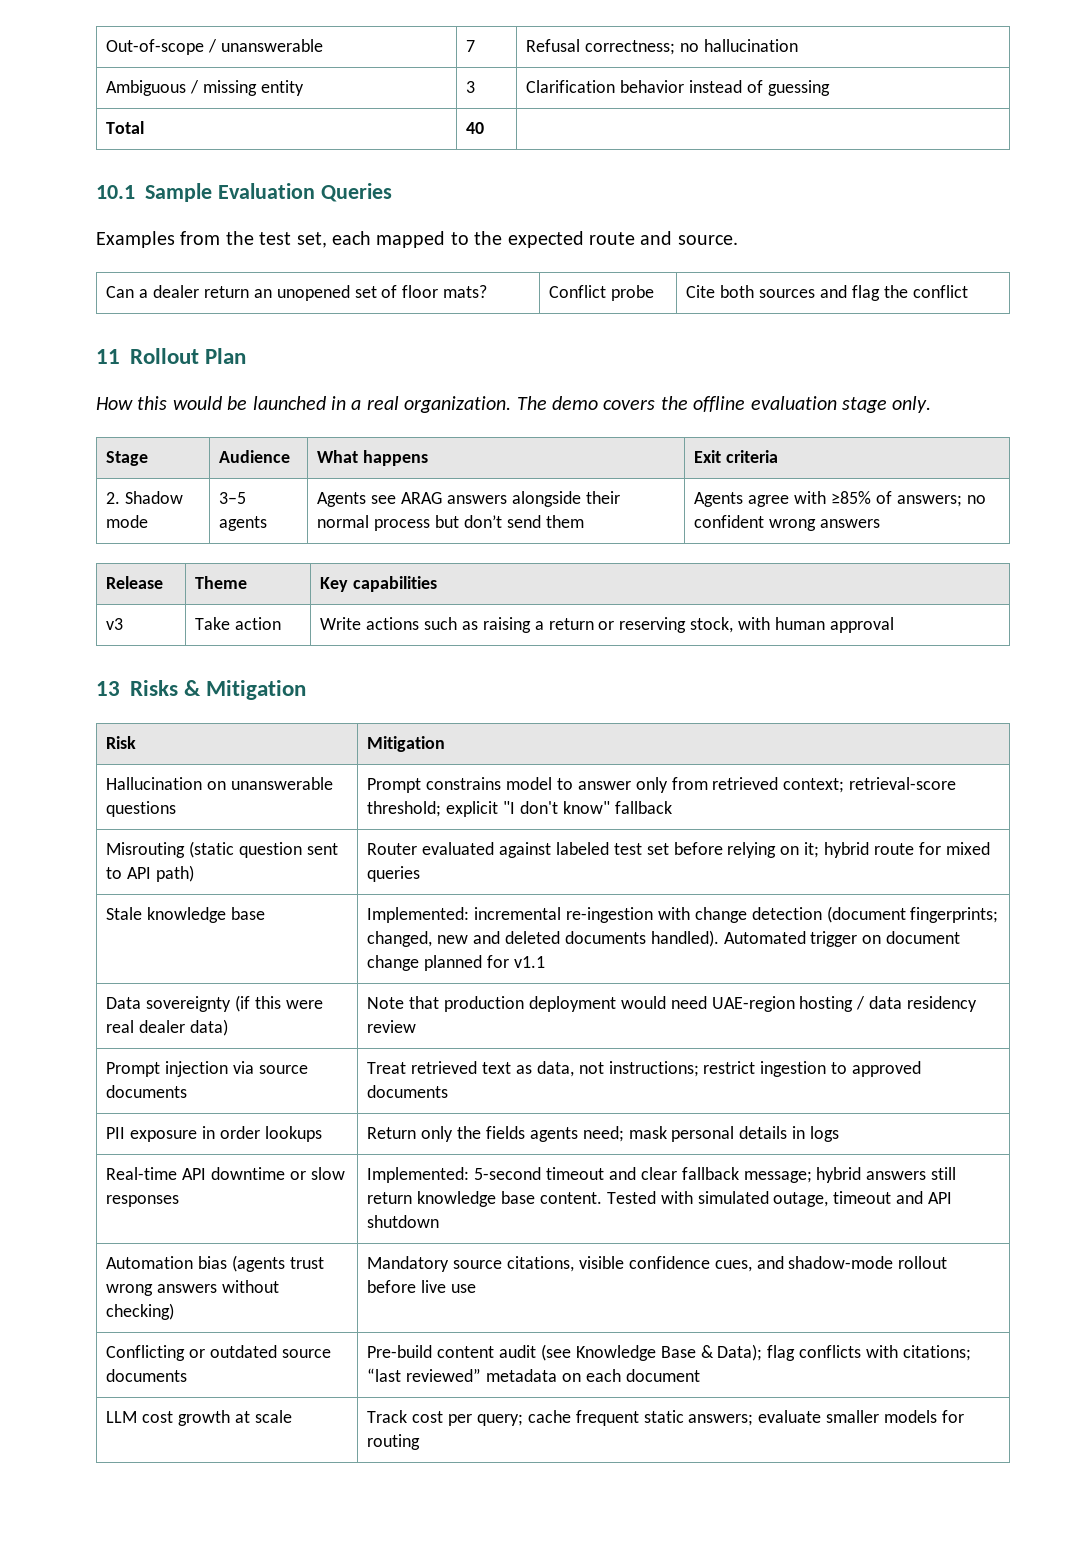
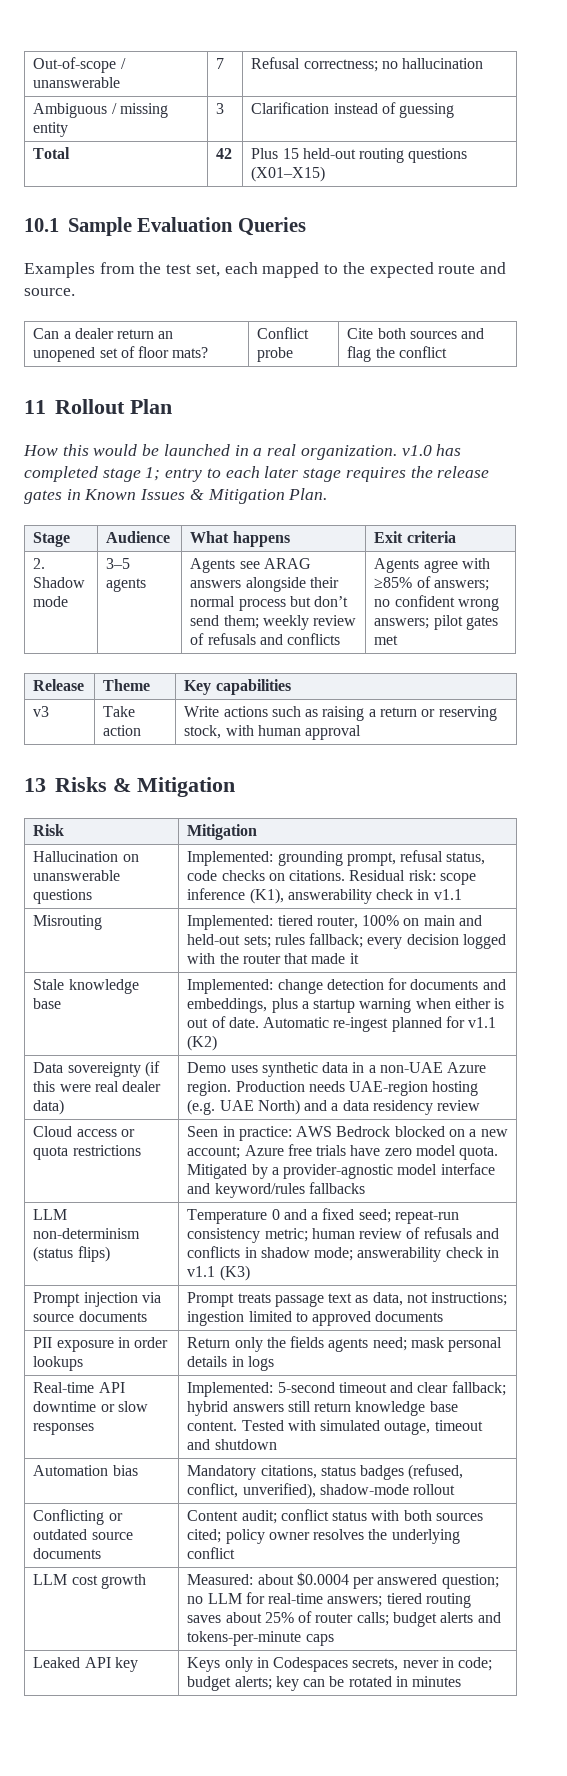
- Ambiguous / missing entity | 3 | Clarification behavior instead of guessing
+ Ambiguous / missing entity | 3 | Clarification instead of guessing
- Total | 40 |
+ Total | 42 | Plus 15 held-out routing questions (X01–X15)
- How this would be launched in a real organization. The demo covers the offline evaluation stage only.
+ How this would be launched in a real organization. v1.0 has completed stage 1; entry to each later stage requires the release gates in Known Issues & Mitigation Plan.
- 2. Shadow mode | 3–5 agents | Agents see ARAG answers alongside their normal process but don’t send them | Agents agree with ≥85% of answers; no confident wrong answers
+ 2. Shadow mode | 3–5 agents | Agents see ARAG answers alongside their normal process but don’t send them; weekly review of refusals and conflicts | Agents agree with ≥85% of answers; no confident wrong answers; pilot gates met
- Hallucination on unanswerable questions | Prompt constrains model to answer only from retrieved context; retrieval-score threshold; explicit "I don't know" fallback
- Misrouting (static question sent to API path) | Router evaluated against labeled test set before relying on it; hybrid route for mixed queries
- Stale knowledge base | Implemented: incremental re-ingestion with change detection (document fingerprints; changed, new and deleted documents handled). Automated trigger on document change planned for v1.1
+ Hallucination on unanswerable questions | Implemented: grounding prompt, refusal status, code checks on citations. Residual risk: scope inference (K1), answerability check in v1.1
+ Misrouting | Implemented: tiered router, 100% on main and held-out sets; rules fallback; every decision logged with the router that made it
+ Stale knowledge base | Implemented: change detection for documents and embeddings, plus a startup warning when either is out of date. Automatic re-ingest planned for v1.1 (K2)
- Data sovereignty (if this were real dealer data) | Note that production deployment would need UAE-region hosting / data residency review
+ Data sovereignty (if this were real dealer data) | Demo uses synthetic data in a non-UAE Azure region. Production needs UAE-region hosting (e.g. UAE North) and a data residency review
+ Cloud access or quota restrictions | Seen in practice: AWS Bedrock blocked on a new account; Azure free trials have zero model quota. Mitigated by a provider-agnostic model interface and keyword/rules fallbacks
+ LLM non-determinism (status flips) | Temperature 0 and a fixed seed; repeat-run consistency metric; human review of refusals and conflicts in shadow mode; answerability check in v1.1 (K3)
- Prompt injection via source documents | Treat retrieved text as data, not instructions; restrict ingestion to approved documents
+ Prompt injection via source documents | Prompt treats passage text as data, not instructions; ingestion limited to approved documents
- Real-time API downtime or slow responses | Implemented: 5-second timeout and clear fallback message; hybrid answers still return knowledge base content. Tested with simulated outage, timeout and API shutdown
+ Real-time API downtime or slow responses | Implemented: 5-second timeout and clear fallback; hybrid answers still return knowledge base content. Tested with simulated outage, timeout and shutdown
- Automation bias (agents trust wrong answers without checking) | Mandatory source citations, visible confidence cues, and shadow-mode rollout before live use
+ Automation bias | Mandatory citations, status badges (refused, conflict, unverified), shadow-mode rollout
- Conflicting or outdated source documents | Pre-build content audit (see Knowledge Base & Data); flag conflicts with citations; “last reviewed” metadata on each document
- LLM cost growth at scale | Track cost per query; cache frequent static answers; evaluate smaller models for routing
+ Conflicting or outdated source documents | Content audit; conflict status with both sources cited; policy owner resolves the underlying conflict
+ LLM cost growth | Measured: about $0.0004 per answered question; no LLM for real-time answers; tiered routing saves about 25% of router calls; budget alerts and tokens-per-minute caps
+ Leaked API key | Keys only in Codespaces secrets, never in code; budget alerts; key can be rotated in minutes

